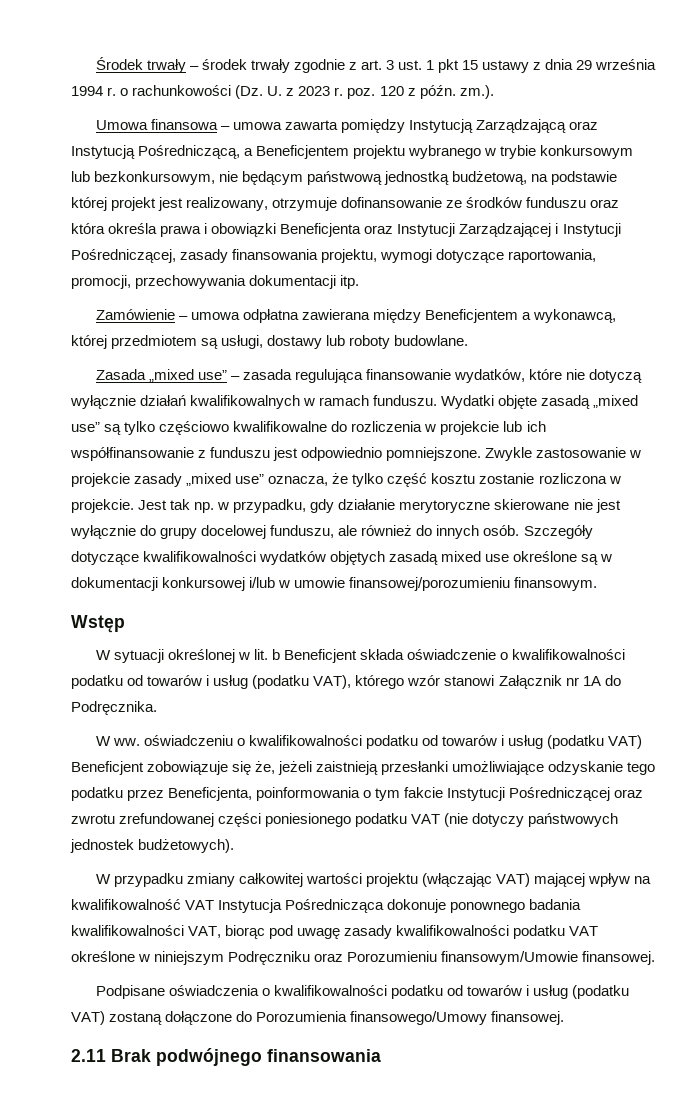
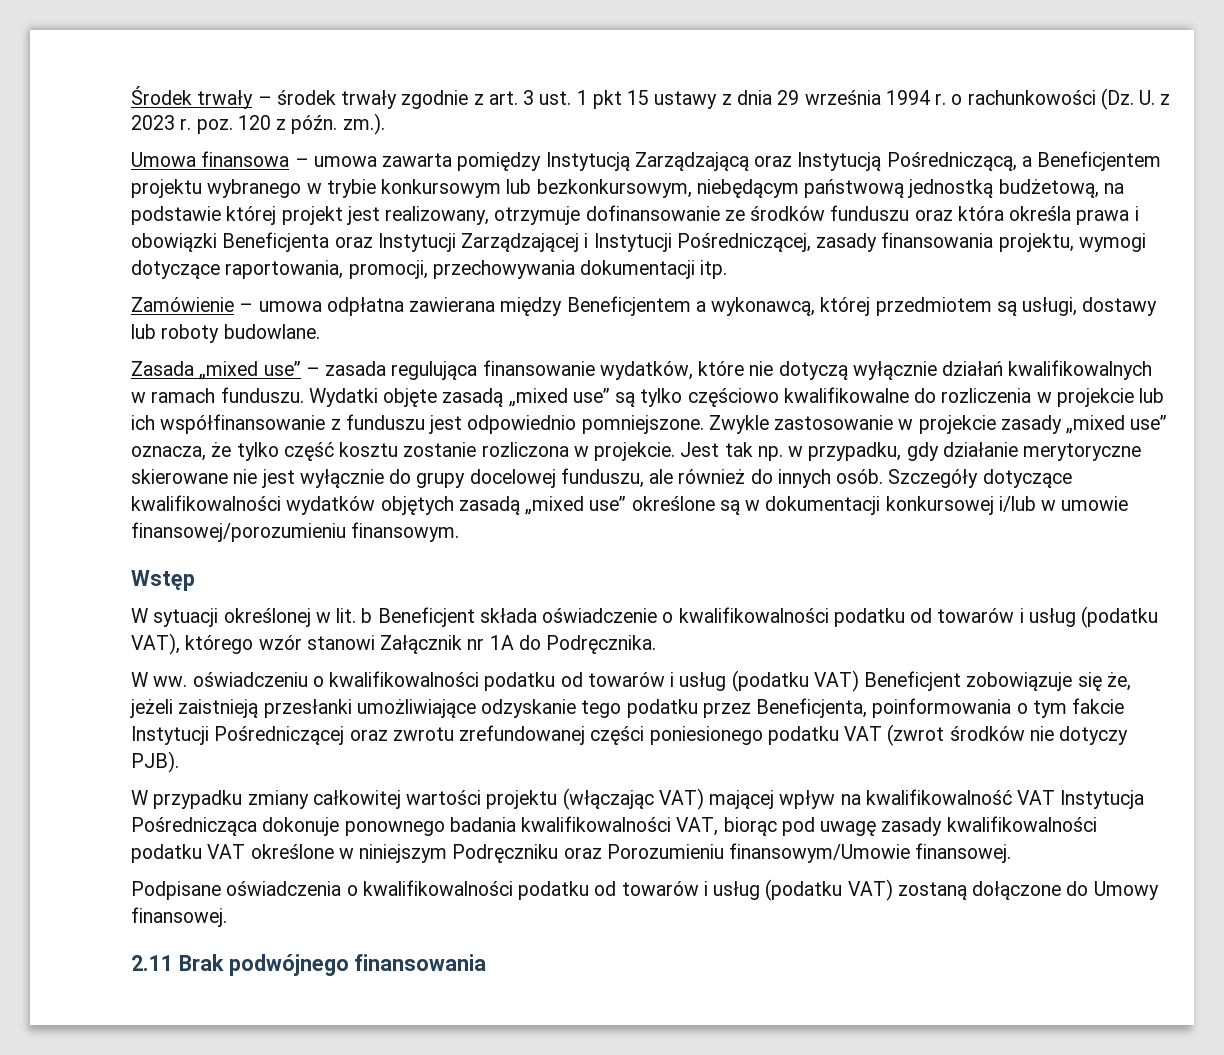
- Umowa finansowa – umowa zawarta pomiędzy Instytucją Zarządzającą oraz Instytucją Pośredniczącą, a Beneficjentem projektu wybranego w trybie konkursowym lub bezkonkursowym, nie będącym państwową jednostką budżetową, na podstawie której projekt jest realizowany, otrzymuje dofinansowanie ze środków funduszu oraz która określa prawa i obowiązki Beneficjenta oraz Instytucji Zarządzającej i Instytucji Pośredniczącej, zasady finansowania projektu, wymogi dotyczące raportowania, promocji, przechowywania dokumentacji itp.
+ Umowa finansowa – umowa zawarta pomiędzy Instytucją Zarządzającą oraz Instytucją Pośredniczącą, a Beneficjentem projektu wybranego w trybie konkursowym lub bezkonkursowym, niebędącym państwową jednostką budżetową, na podstawie której projekt jest realizowany, otrzymuje dofinansowanie ze środków funduszu oraz która określa prawa i obowiązki Beneficjenta oraz Instytucji Zarządzającej i Instytucji Pośredniczącej, zasady finansowania projektu, wymogi dotyczące raportowania, promocji, przechowywania dokumentacji itp.
- Szczegóły dotyczące kwalifikowalności wydatków objętych zasadą mixed use określone są w dokumentacji konkursowej i/lub w umowie finansowej/porozumieniu finansowym.
+ Szczegóły dotyczące kwalifikowalności wydatków objętych zasadą „mixed use” określone są w dokumentacji konkursowej i/lub w umowie finansowej/porozumieniu finansowym.
- W ww. oświadczeniu o kwalifikowalności podatku od towarów i usług (podatku VAT) Beneficjent zobowiązuje się że, jeżeli zaistnieją przesłanki umożliwiające odzyskanie tego podatku przez Beneficjenta, poinformowania o tym fakcie Instytucji Pośredniczącej oraz zwrotu zrefundowanej części poniesionego podatku VAT (nie dotyczy państwowych jednostek budżetowych).
+ W ww. oświadczeniu o kwalifikowalności podatku od towarów i usług (podatku VAT) Beneficjent zobowiązuje się że, jeżeli zaistnieją przesłanki umożliwiające odzyskanie tego podatku przez Beneficjenta, poinformowania o tym fakcie Instytucji Pośredniczącej oraz zwrotu zrefundowanej części poniesionego podatku VAT (zwrot środków nie dotyczy PJB).
- Podpisane oświadczenia o kwalifikowalności podatku od towarów i usług (podatku VAT) zostaną dołączone do Porozumienia finansowego/Umowy finansowej.
+ Podpisane oświadczenia o kwalifikowalności podatku od towarów i usług (podatku VAT) zostaną dołączone do Umowy finansowej.

